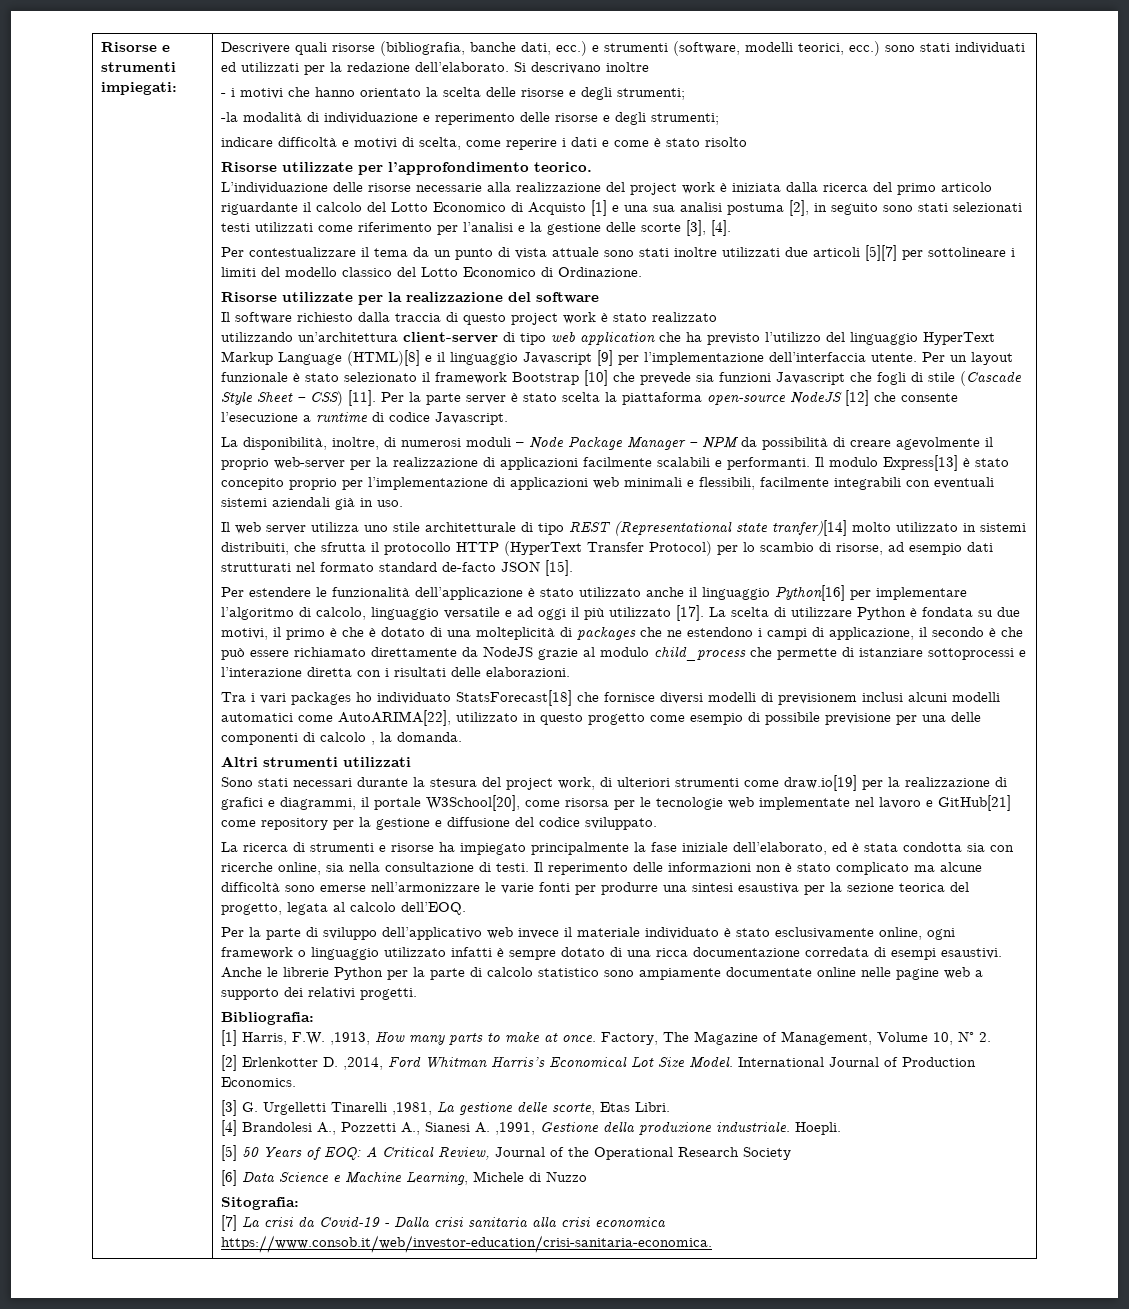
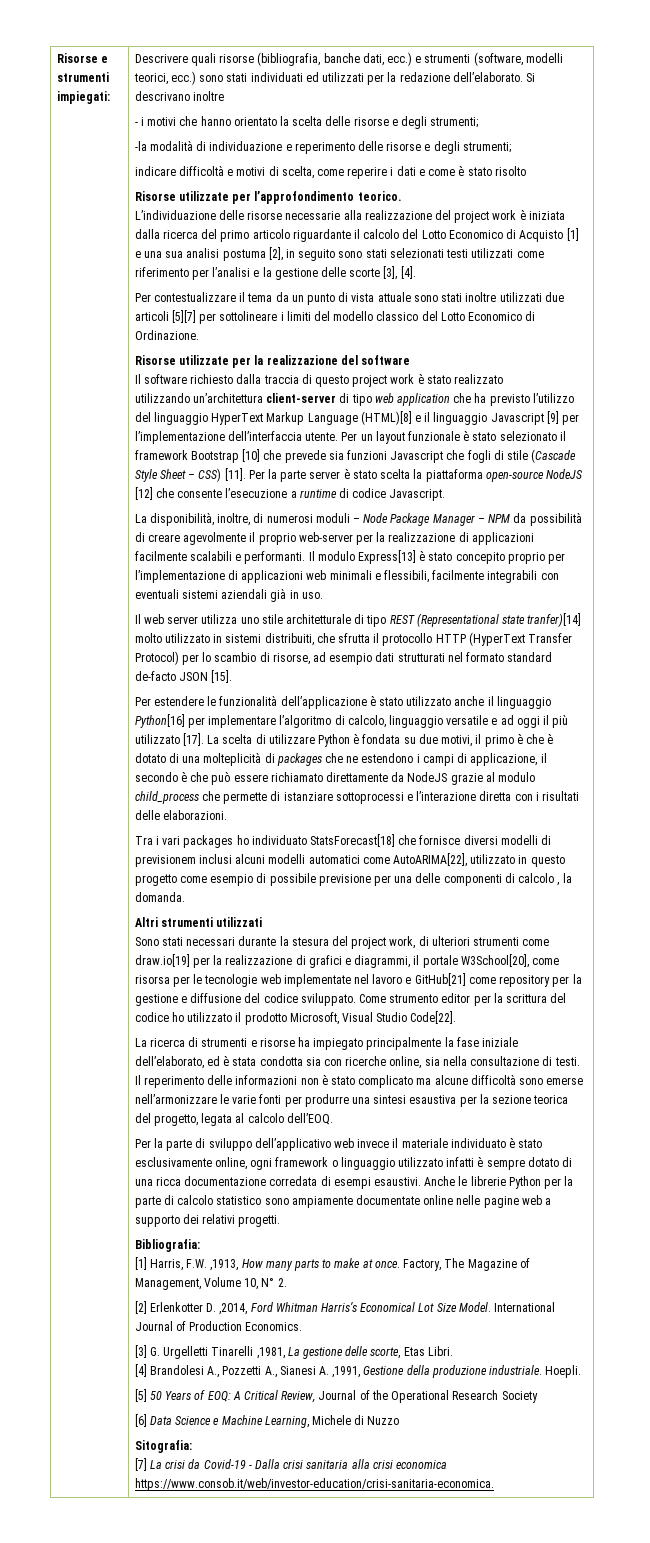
+ Come strumento editor per la scrittura del codice ho utilizzato il prodotto Microsoft, Visual Studio Code[22].

